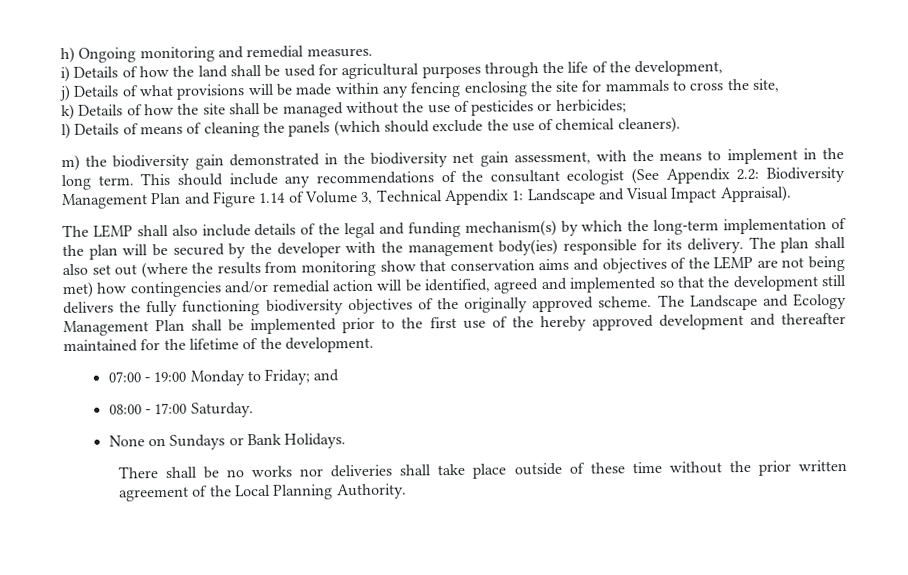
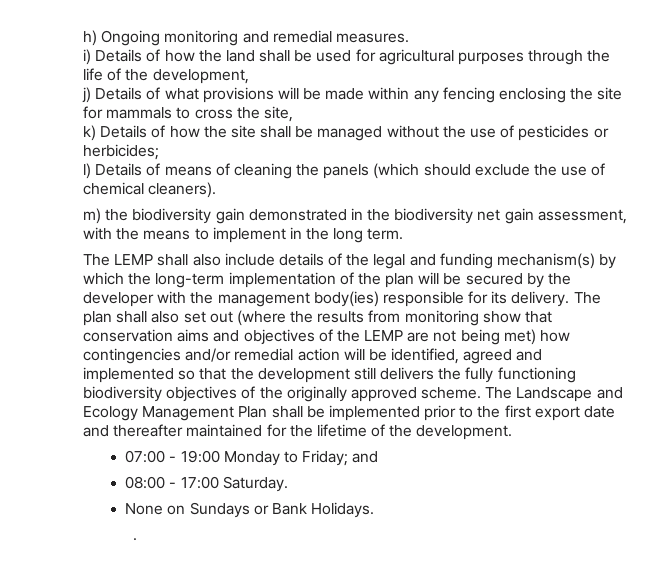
- This should include any recommendations of the consultant ecologist (See Appendix 2.2: Biodiversity Management Plan and Figure 1.14 of Volume 3, Technical Appendix 1: Landscape and Visual Impact Appraisal).
- The Landscape and Ecology Management Plan shall be implemented prior to the first use of the hereby approved development and thereafter maintained for the lifetime of the development.
+ The Landscape and Ecology Management Plan shall be implemented prior to the first export date and thereafter maintained for the lifetime of the development.
- There shall be no works nor deliveries shall take place outside of these time without the prior written agreement of the Local Planning Authority.
+ .

